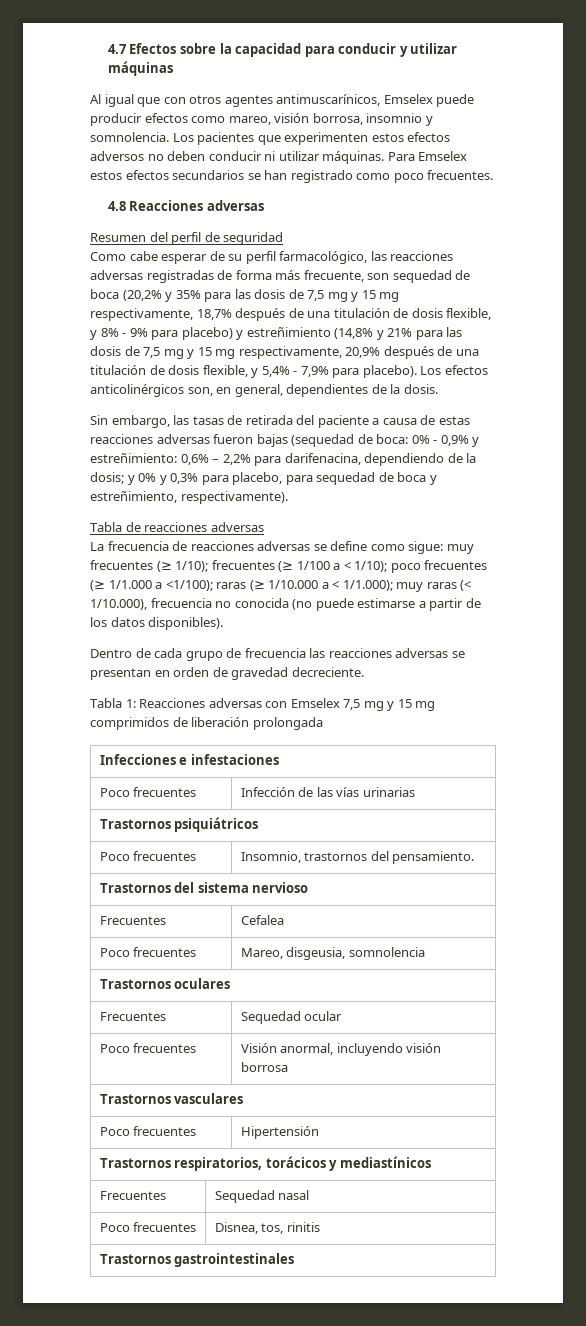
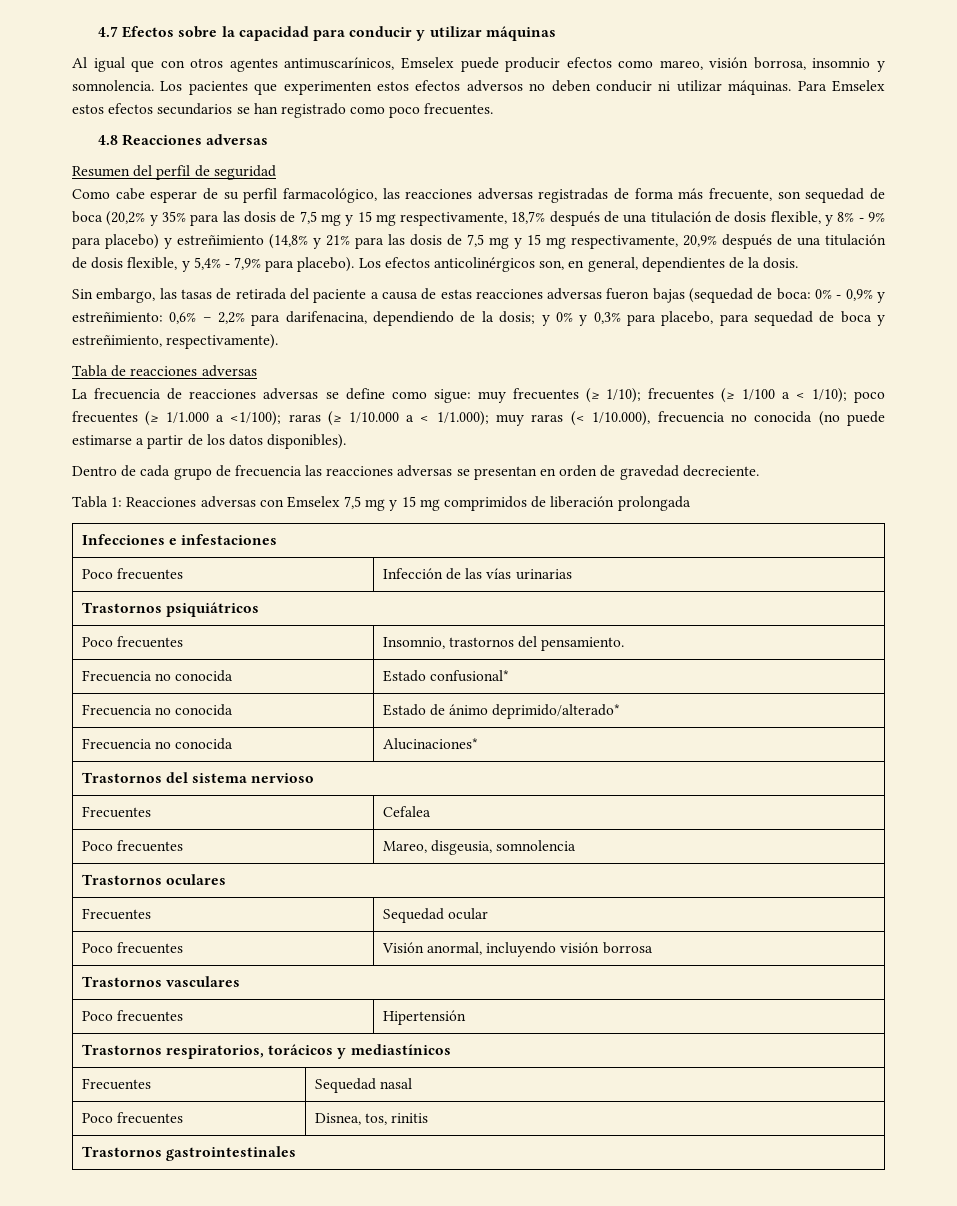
+ Frecuencia no conocida | Estado confusional*
+ Frecuencia no conocida | Estado de ánimo deprimido/alterado*
+ Frecuencia no conocida | Alucinaciones*

